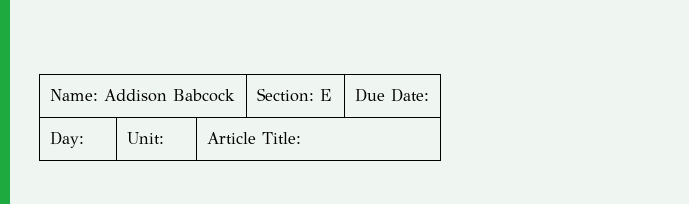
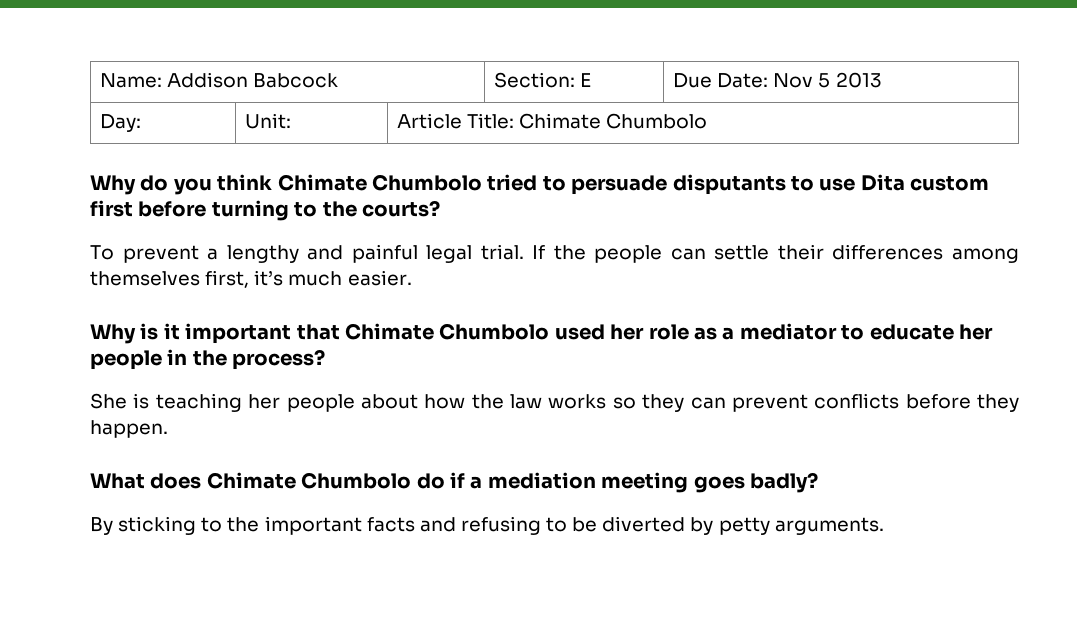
- Name: Addison Babcock | Section: E | Due Date:
+ Name: Addison Babcock | Section: E | Due Date: Nov 5 2013
- Day: | Unit: | Article Title:
+ Day: | Unit: | Article Title: Chimate Chumbolo
+ Why do you think Chimate Chumbolo tried to persuade disputants to use Dita custom first before turning to the courts?
+ To prevent a lengthy and painful legal trial. If the people can settle their differences among themselves first, it’s much easier.
+ Why is it important that Chimate Chumbolo used her role as a mediator to educate her people in the process?
+ She is teaching her people about how the law works so they can prevent conflicts before they happen.
+ What does Chimate Chumbolo do if a mediation meeting goes badly?
+ By sticking to the important facts and refusing to be diverted by petty arguments.

